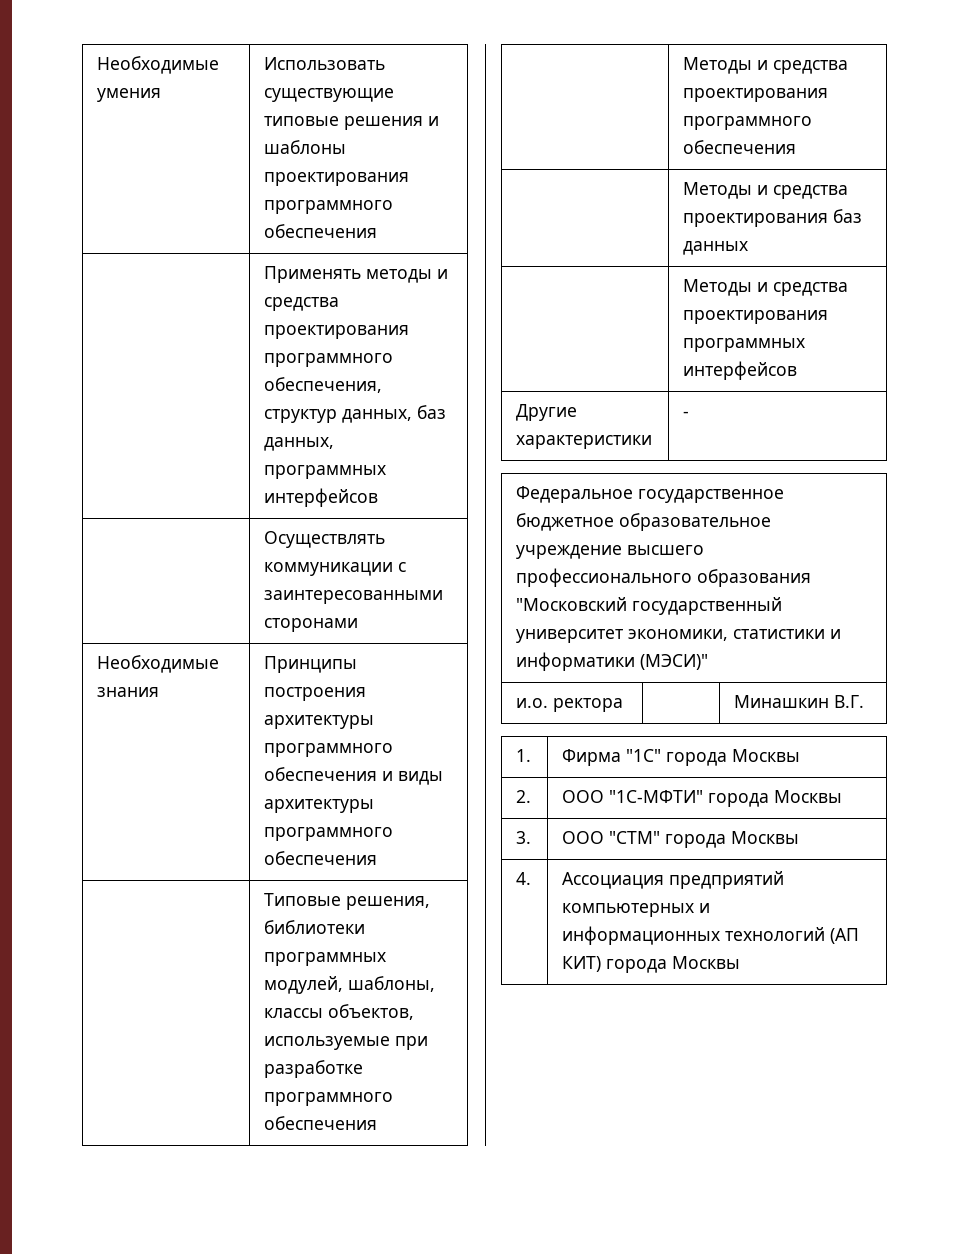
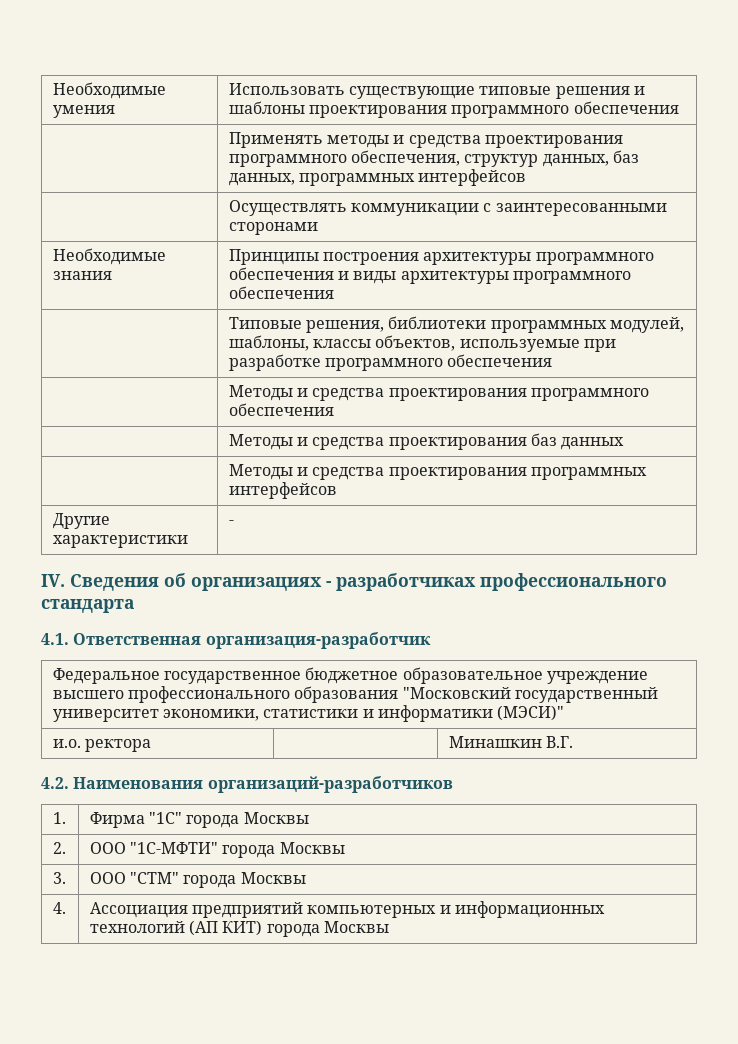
+ IV. Сведения об организациях - разработчиках профессионального стандарта
+ 4.1. Ответственная организация-разработчик
+ 4.2. Наименования организаций-разработчиков

